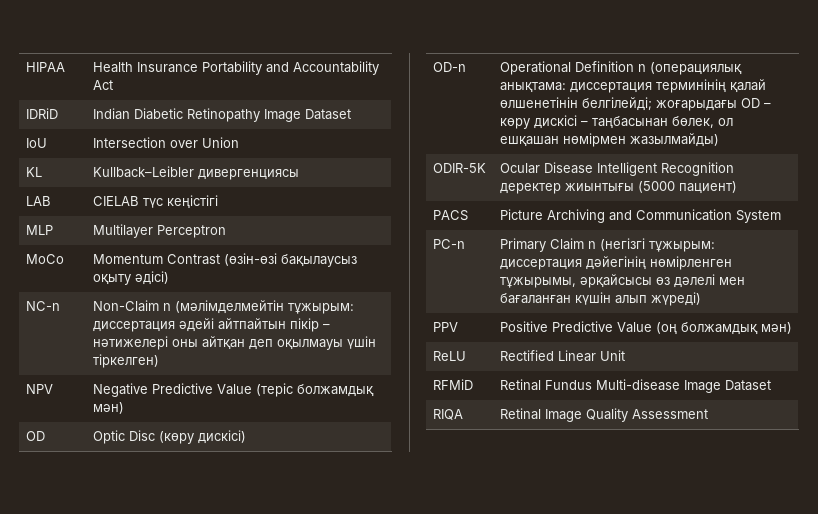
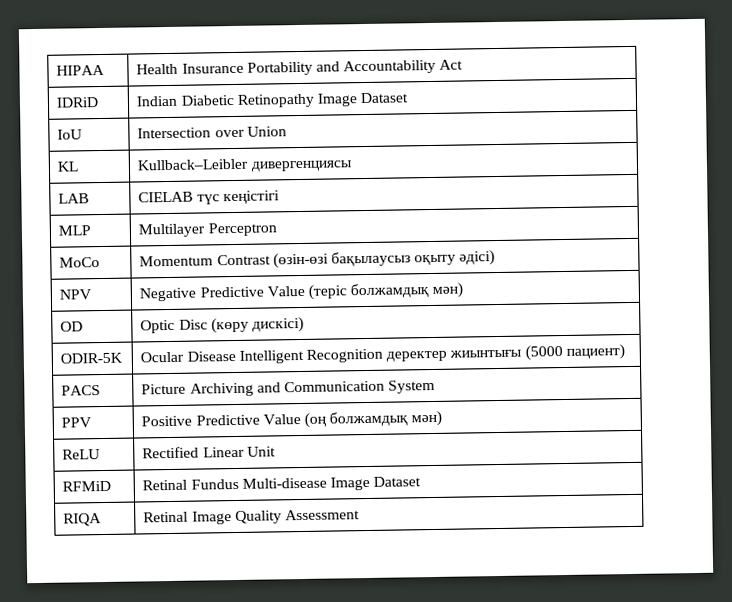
- NC-n | Non-Claim n (мәлімделмейтін тұжырым: диссертация әдейі айтпайтын пікір – нәтижелері оны айтқан деп оқылмауы үшін тіркелген)
- OD-n | Operational Definition n (операциялық анықтама: диссертация терминінің қалай өлшенетінін белгілейді; жоғарыдағы OD – көру дискісі – таңбасынан бөлек, ол ешқашан нөмірмен жазылмайды)
- PC-n | Primary Claim n (негізгі тұжырым: диссертация дәйегінің нөмірленген тұжырымы, әрқайсысы өз дәлелі мен бағаланған күшін алып жүреді)

